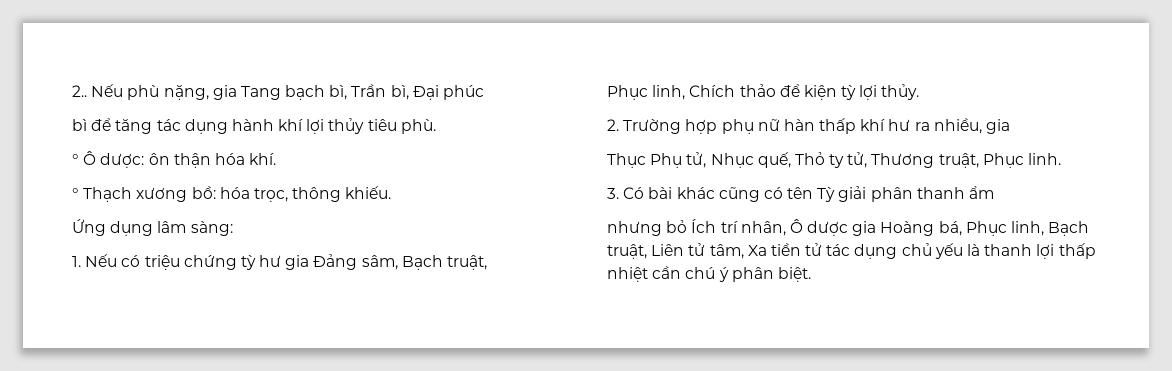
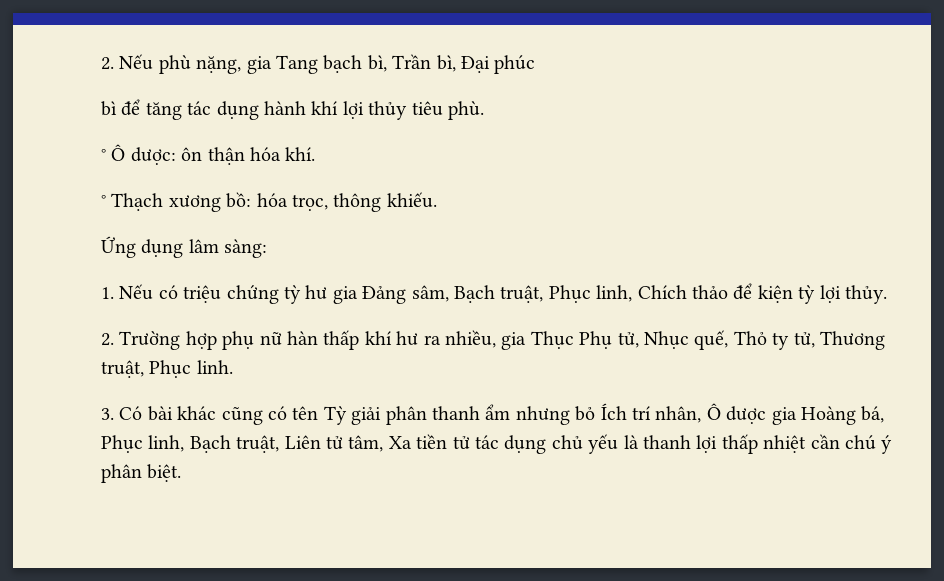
- 2.. Nếu phù nặng, gia Tang bạch bì, Trần bì, Đại phúc
+ 2. Nếu phù nặng, gia Tang bạch bì, Trần bì, Đại phúc
- 1. Nếu có triệu chứng tỳ hư gia Đảng sâm, Bạch truật,
- Phục linh, Chích thảo để kiện tỳ lợi thủy.
+ 1. Nếu có triệu chứng tỳ hư gia Đảng sâm, Bạch truật, Phục linh, Chích thảo để kiện tỳ lợi thủy.
- 2. Trường hợp phụ nữ hàn thấp khí hư ra nhiều, gia
- Thục Phụ tử, Nhục quế, Thỏ ty tử, Thương truật, Phục linh.
+ 2. Trường hợp phụ nữ hàn thấp khí hư ra nhiều, gia Thục Phụ tử, Nhục quế, Thỏ ty tử, Thương truật, Phục linh.
- 3. Có bài khác cũng có tên Tỳ giải phân thanh ẩm
- nhưng bỏ Ích trí nhân, Ô dược gia Hoàng bá, Phục linh, Bạch truật, Liên tử tâm, Xa tiền tử tác dụng chủ yếu là thanh lợi thấp nhiệt cần chú ý phân biệt.
+ 3. Có bài khác cũng có tên Tỳ giải phân thanh ẩm nhưng bỏ Ích trí nhân, Ô dược gia Hoàng bá, Phục linh, Bạch truật, Liên tử tâm, Xa tiền tử tác dụng chủ yếu là thanh lợi thấp nhiệt cần chú ý phân biệt.

